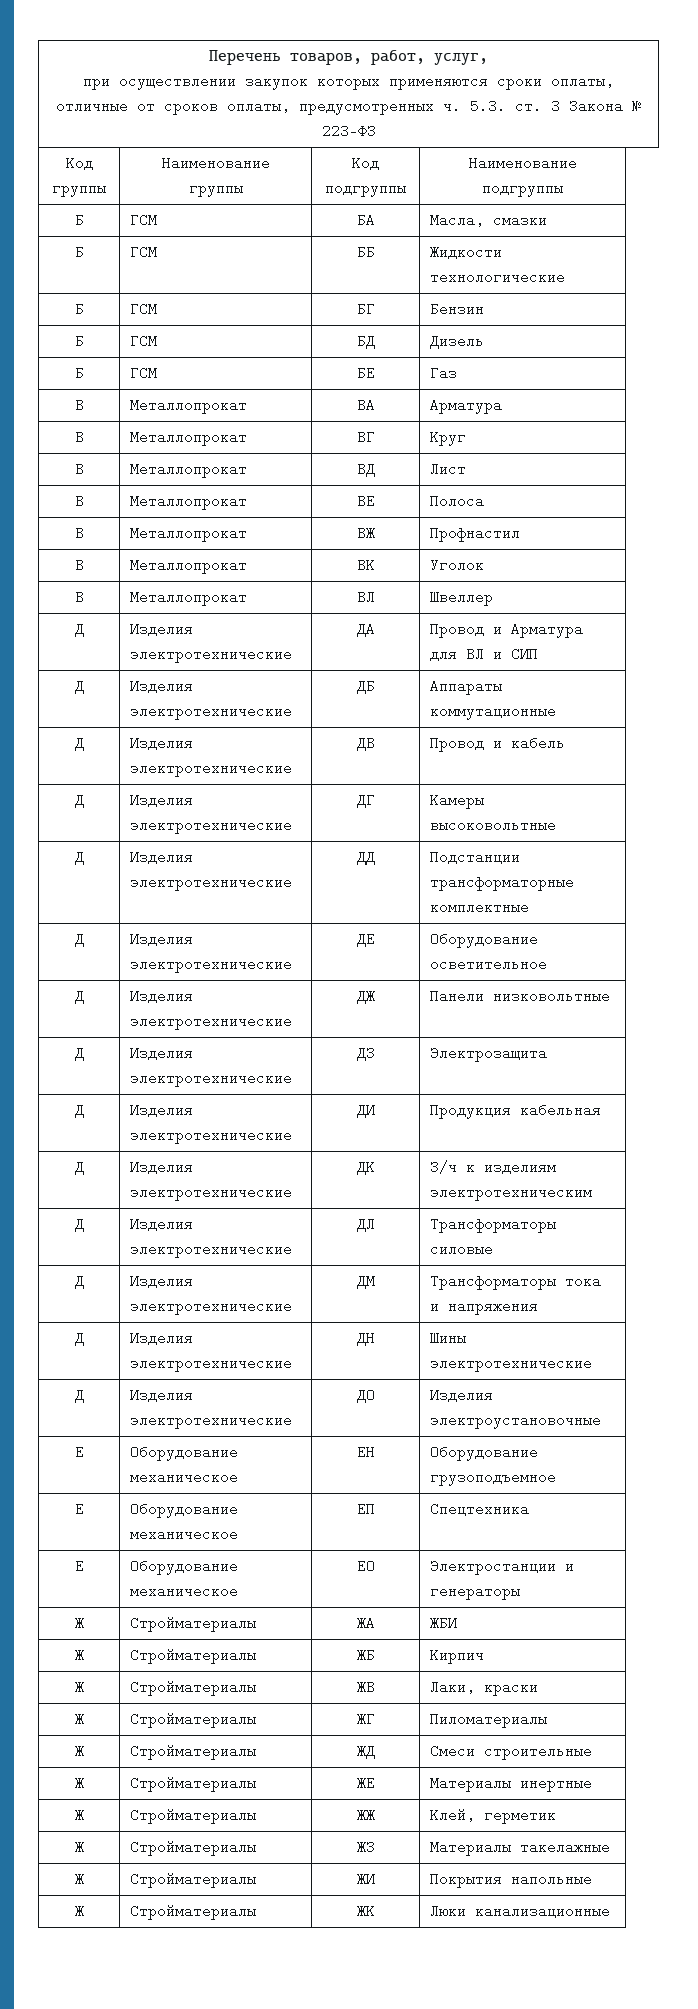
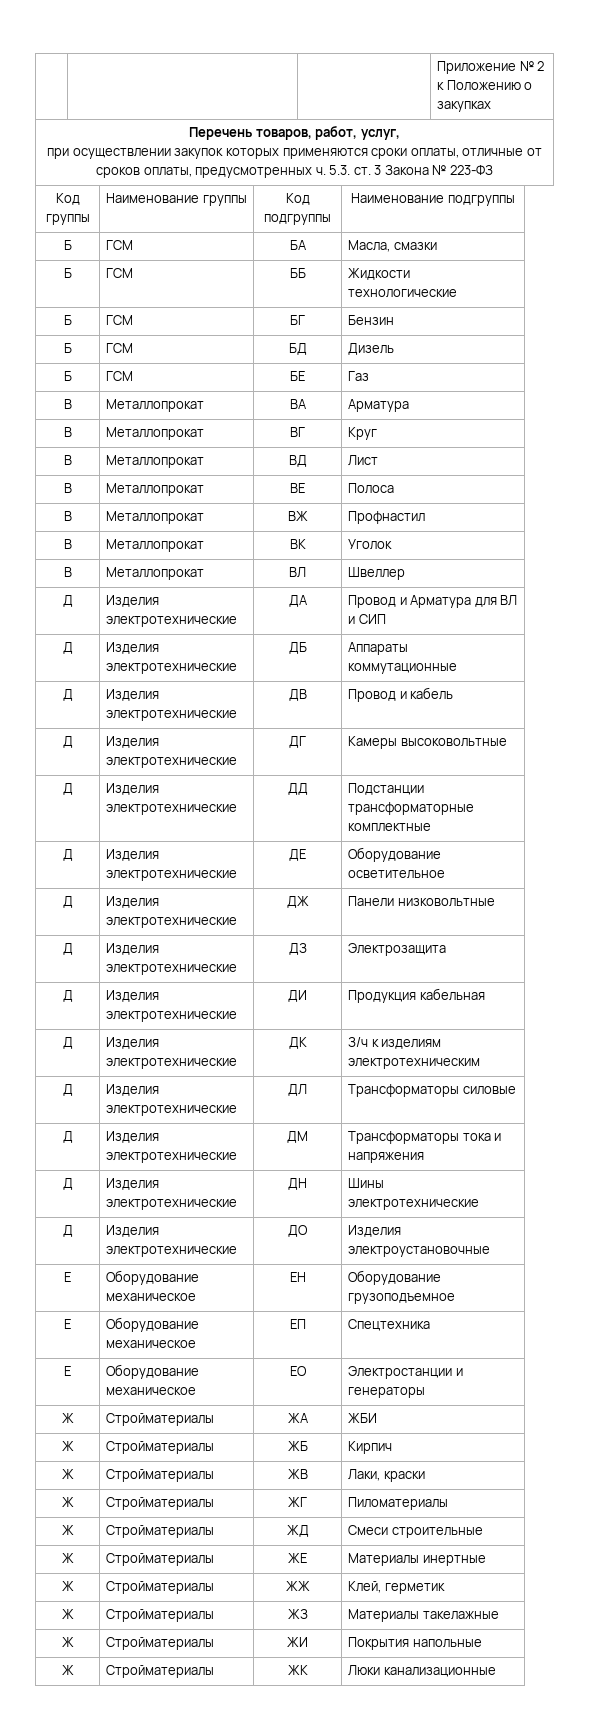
+ | | | Приложение № 2 к Положению о закупках

